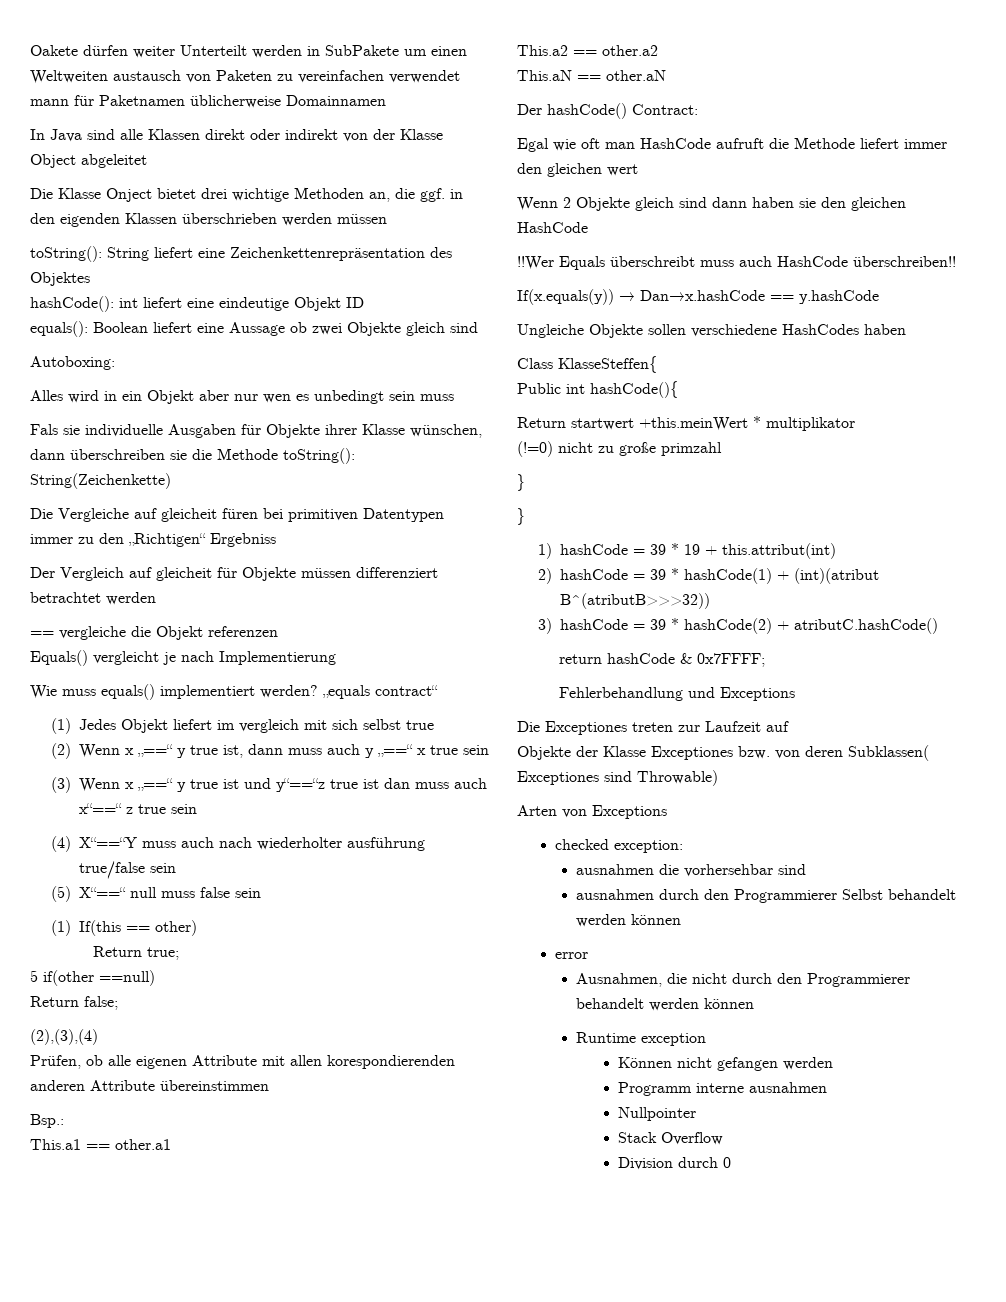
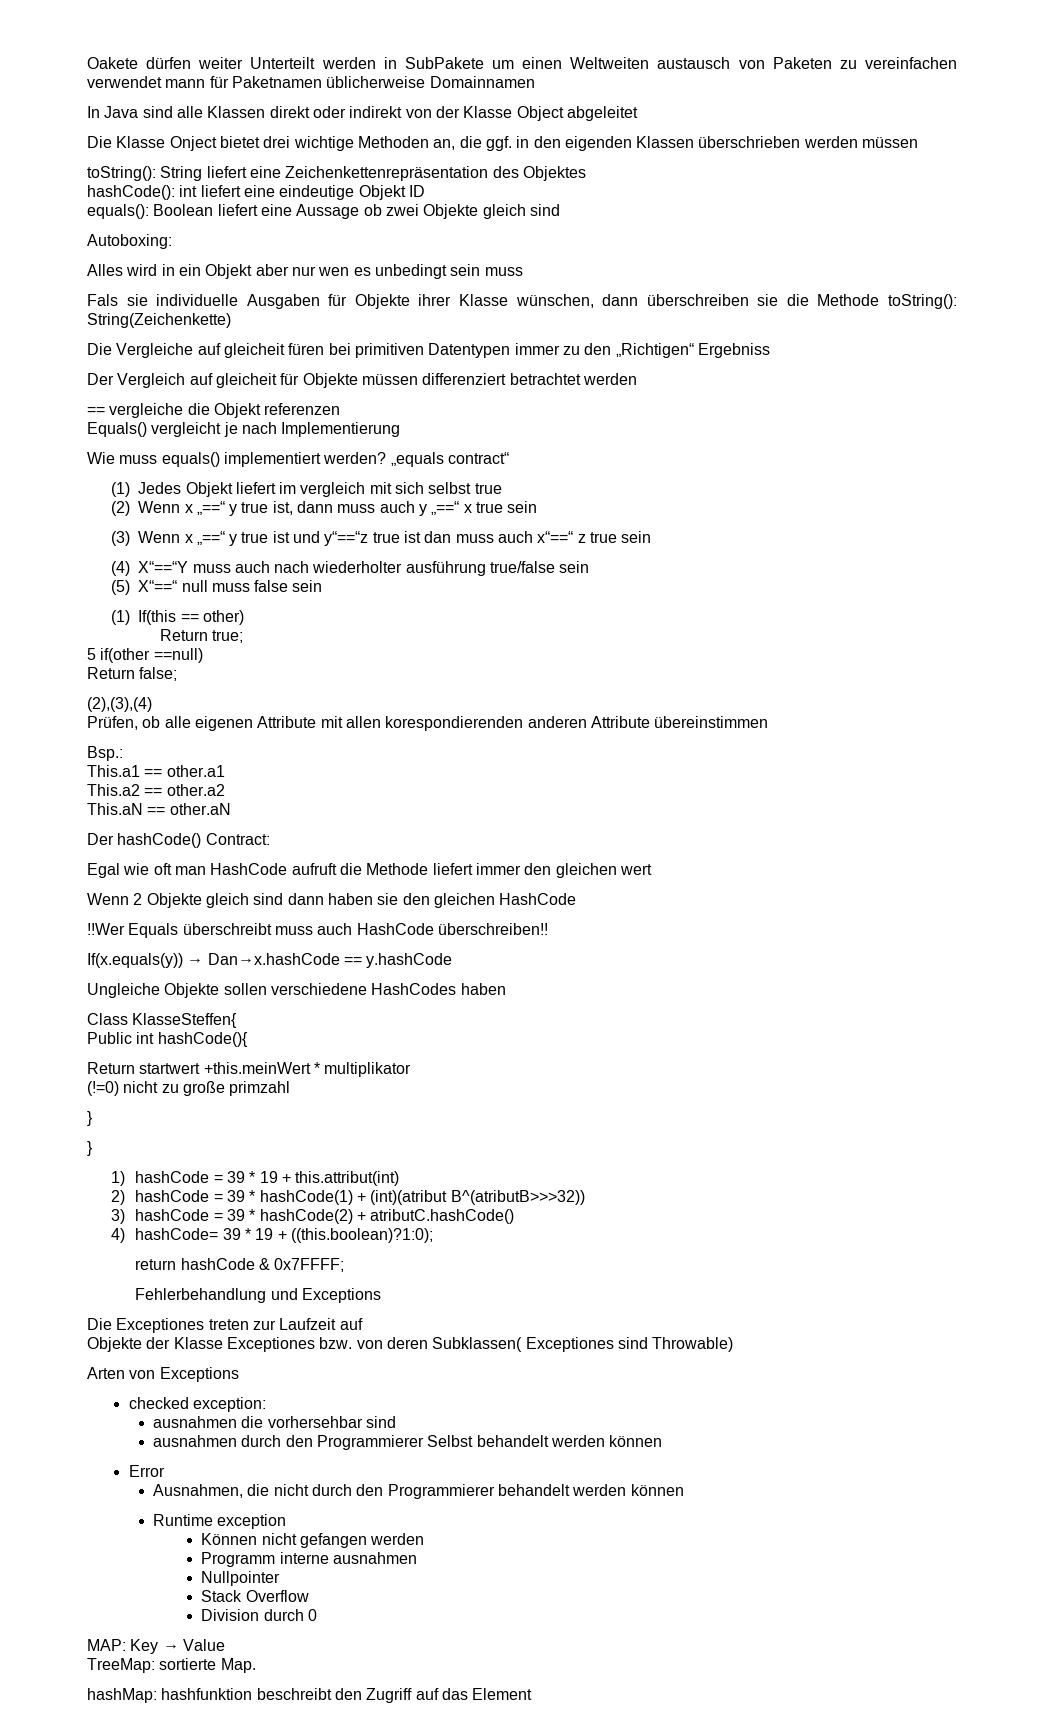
+ 4) hashCode= 39 * 19 + ((this.boolean)?1:0);
- error
+ Error
+ MAP: Key → Value
+ TreeMap: sortierte Map.
+ hashMap: hashfunktion beschreibt den Zugriff auf das Element

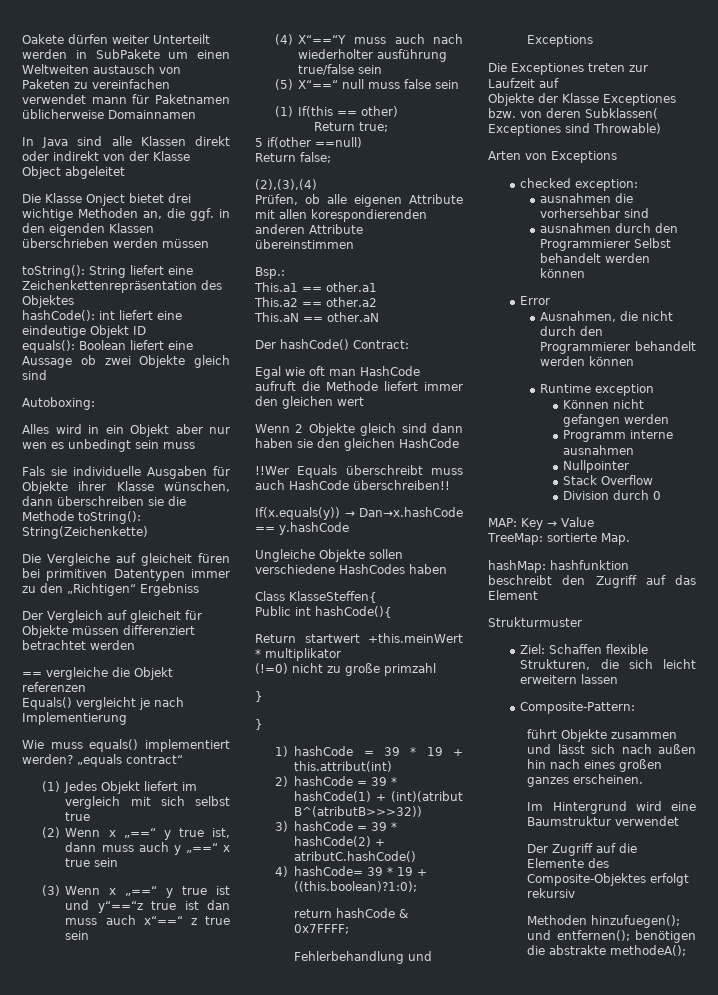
+ Strukturmuster
+ Ziel: Schaffen flexible Strukturen, die sich leicht erweitern lassen
+ Composite-Pattern:
+ führt Objekte zusammen und lässt sich nach außen hin nach eines großen ganzes erscheinen.
+ Im Hintergrund wird eine Baumstruktur verwendet
+ Der Zugriff auf die Elemente des Composite-Objektes erfolgt rekursiv
+ Methoden hinzufuegen(); und entfernen(); benötigen die abstrakte methodeA();

